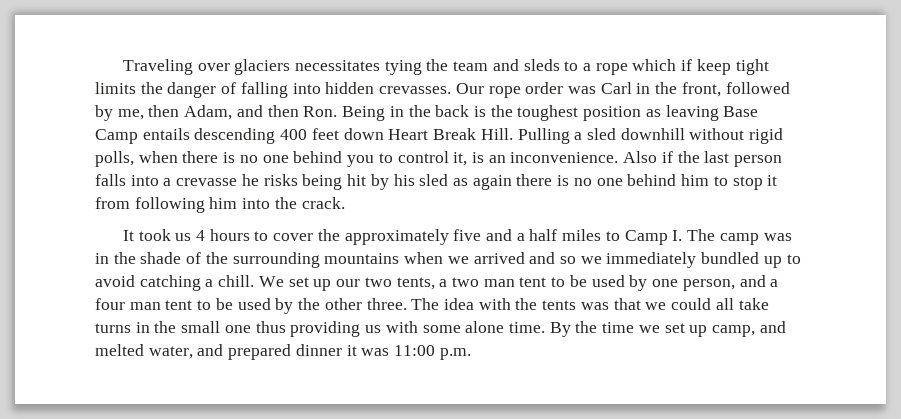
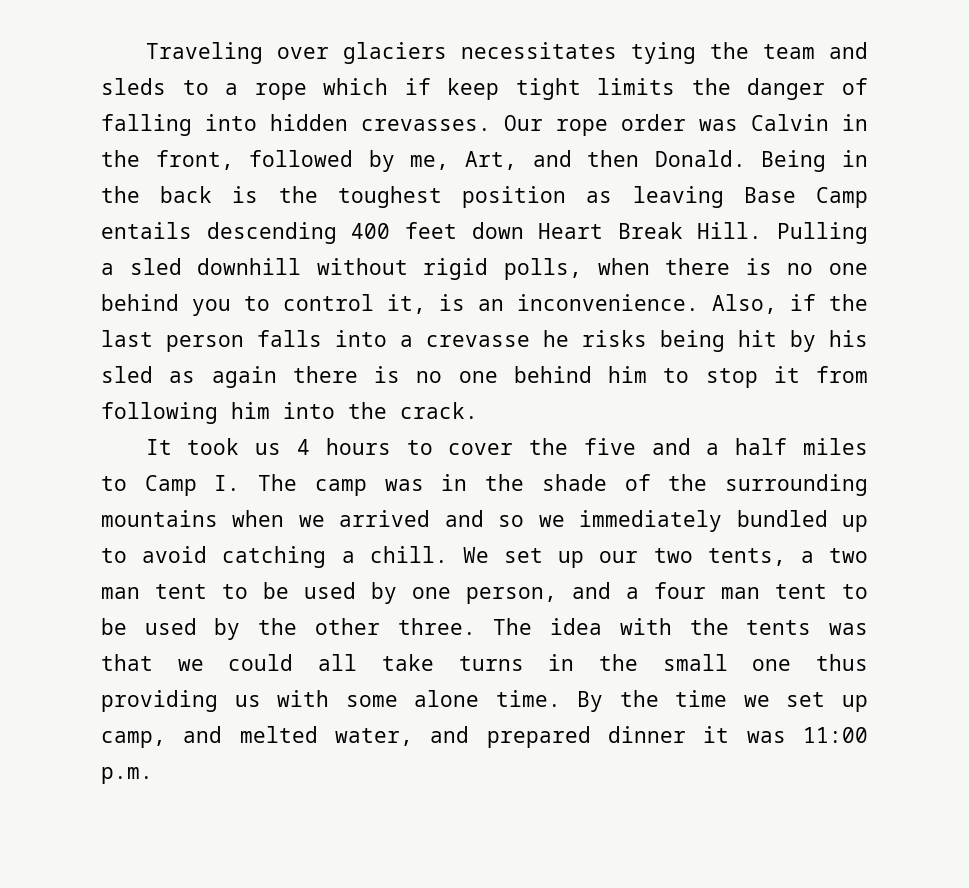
- Our rope order was Carl in the front, followed by me, then Adam, and then Ron. Being in the back is the toughest position as leaving Base Camp entails descending 400 feet down Heart Break Hill.
+ Our rope order was Calvin in the front, followed by me, Art, and then Donald. Being in the back is the toughest position as leaving Base Camp entails descending 400 feet down Heart Break Hill.
- Also if the last person falls into a crevasse he risks being hit by his sled as again there is no one behind him to stop it from following him into the crack.
+ Also, if the last person falls into a crevasse he risks being hit by his sled as again there is no one behind him to stop it from following him into the crack.
- It took us 4 hours to cover the approximately five and a half miles to Camp I. The camp was in the shade of the surrounding mountains when we arrived and so we immediately bundled up to avoid catching a chill.
+ It took us 4 hours to cover the five and a half miles to Camp I. The camp was in the shade of the surrounding mountains when we arrived and so we immediately bundled up to avoid catching a chill.

